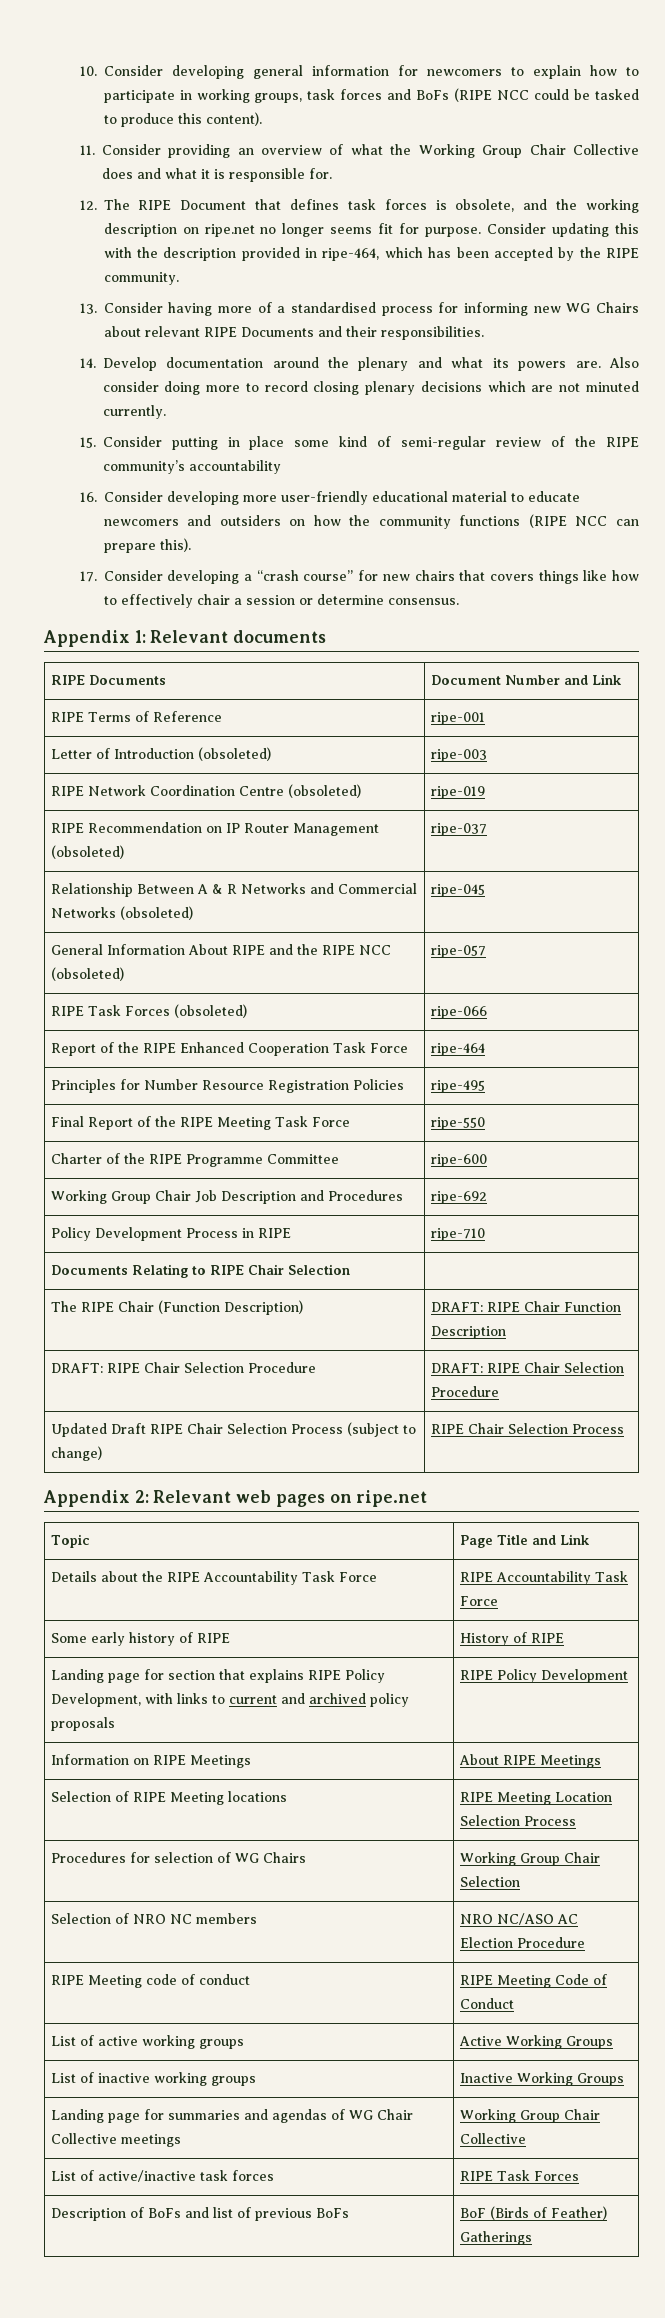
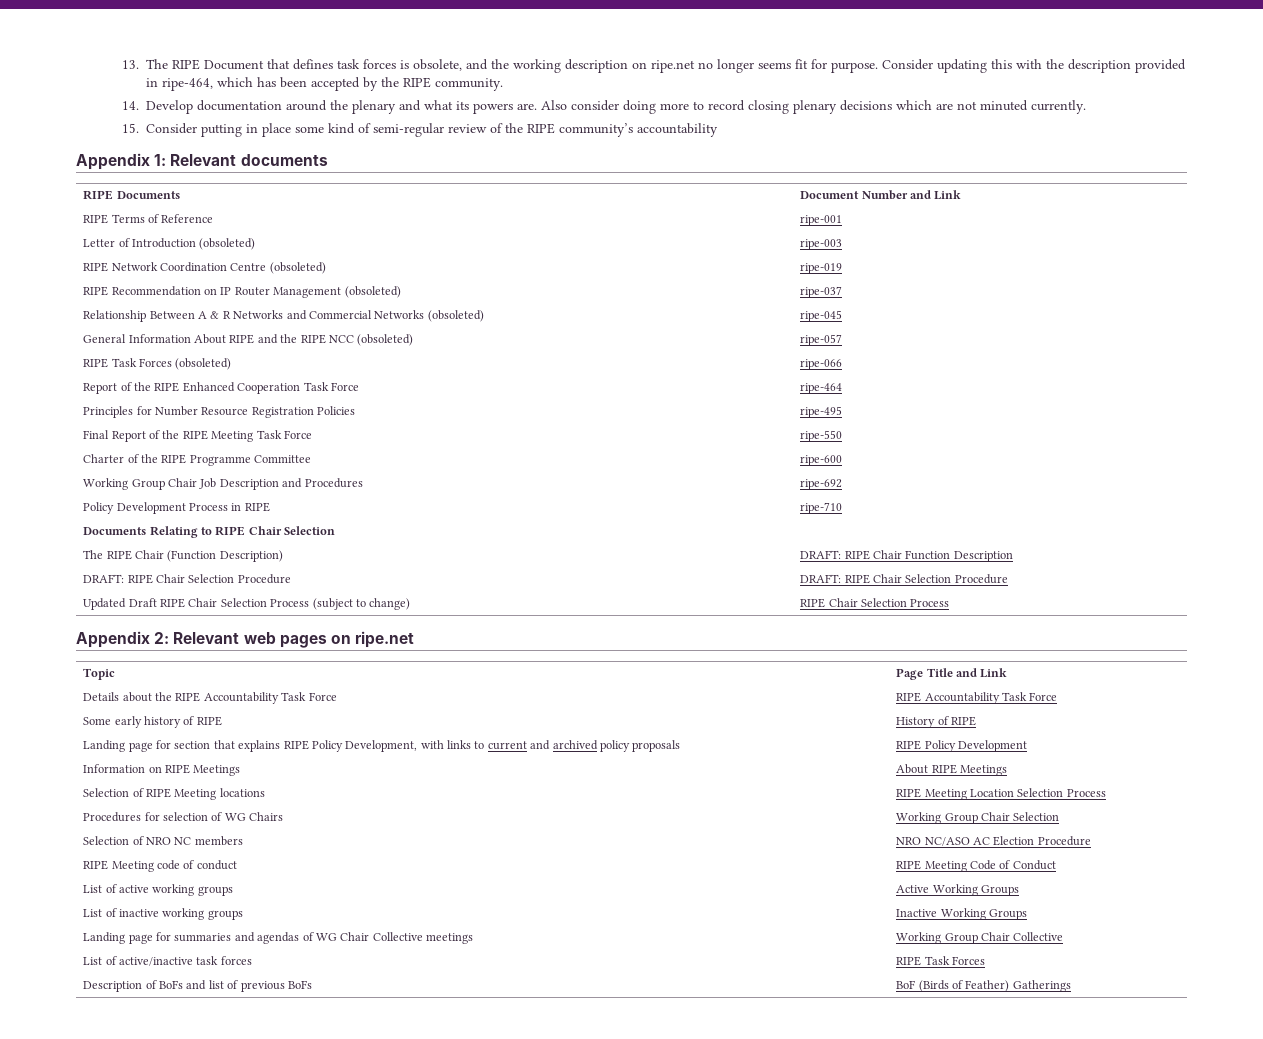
- 10. Consider developing general information for newcomers to explain how to participate in working groups, task forces and BoFs (RIPE NCC could be tasked to produce this content).
- 11. Consider providing an overview of what the Working Group Chair Collective does and what it is responsible for.
- 12. The RIPE Document that defines task forces is obsolete, and the working description on ripe.net no longer seems fit for purpose.
+ 13. The RIPE Document that defines task forces is obsolete, and the working description on ripe.net no longer seems fit for purpose.
- 13. Consider having more of a standardised process for informing new WG Chairs about relevant RIPE Documents and their responsibilities.
- 16. Consider developing more user-friendly educational material to educate newcomers and outsiders on how the community functions (RIPE NCC can prepare this).
- 17. Consider developing a “crash course” for new chairs that covers things like how to effectively chair a session or determine consensus.

